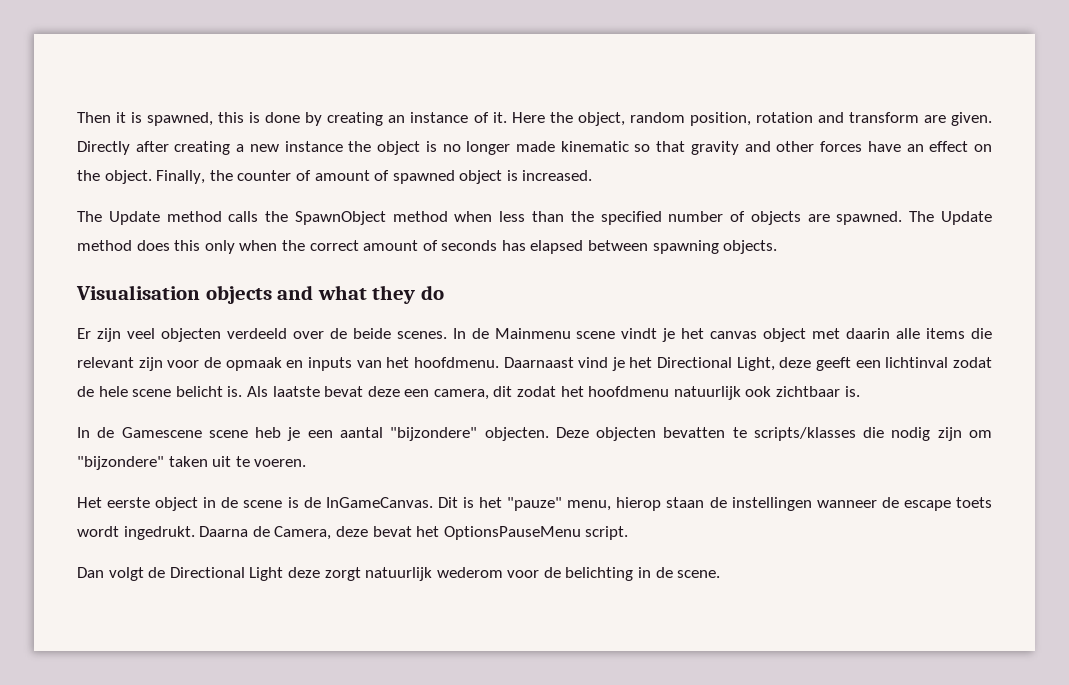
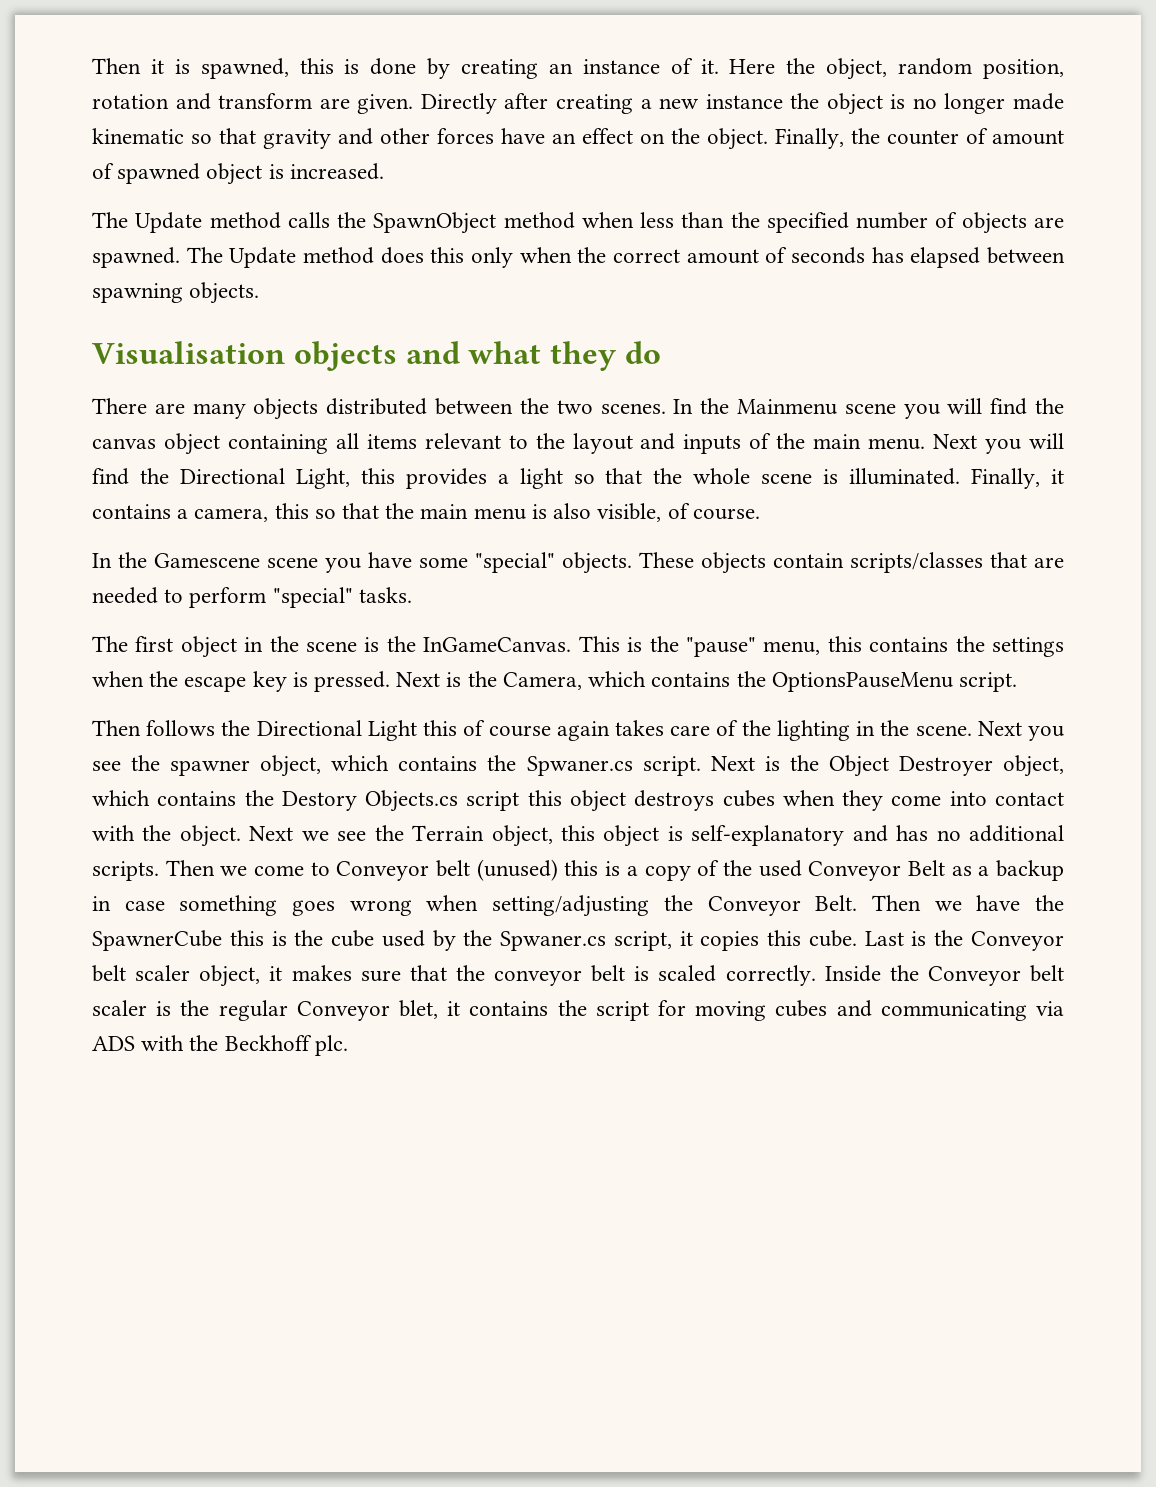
- Er zijn veel objecten verdeeld over de beide scenes.
+ There are many objects distributed between the two scenes.
- In de Mainmenu scene vindt je het canvas object met daarin alle items die relevant zijn voor de opmaak en inputs van het hoofdmenu. Daarnaast vind je het Directional Light, deze geeft een lichtinval zodat de hele scene belicht is. Als laatste bevat deze een camera, dit zodat het hoofdmenu natuurlijk ook zichtbaar is.
- In de Gamescene scene heb je een aantal "bijzondere" objecten. Deze objecten bevatten te scripts/klasses die nodig zijn om "bijzondere" taken uit te voeren.
- Het eerste object in de scene is de InGameCanvas. Dit is het "pauze" menu, hierop staan de instellingen wanneer de escape toets wordt ingedrukt. Daarna de Camera, deze bevat het OptionsPauseMenu script.
- Dan volgt de Directional Light deze zorgt natuurlijk wederom voor de belichting in de scene.
+ In the Mainmenu scene you will find the canvas object containing all items relevant to the layout and inputs of the main menu. Next you will find the Directional Light, this provides a light so that the whole scene is illuminated. Finally, it contains a camera, this so that the main menu is also visible, of course.
+ In the Gamescene scene you have some "special" objects. These objects contain scripts/classes that are needed to perform "special" tasks.
+ The first object in the scene is the InGameCanvas. This is the "pause" menu, this contains the settings when the escape key is pressed. Next is the Camera, which contains the OptionsPauseMenu script.
+ Then follows the Directional Light this of course again takes care of the lighting in the scene. Next you see the spawner object, which contains the Spwaner.cs script. Next is the Object Destroyer object, which contains the Destory Objects.cs script this object destroys cubes when they come into contact with the object. Next we see the Terrain object, this object is self-explanatory and has no additional scripts. Then we come to Conveyor belt (unused) this is a copy of the used Conveyor Belt as a backup in case something goes wrong when setting/adjusting the Conveyor Belt. Then we have the SpawnerCube this is the cube used by the Spwaner.cs script, it copies this cube. Last is the Conveyor belt scaler object, it makes sure that the conveyor belt is scaled correctly. Inside the Conveyor belt scaler is the regular Conveyor blet, it contains the script for moving cubes and communicating via ADS with the Beckhoff plc.

